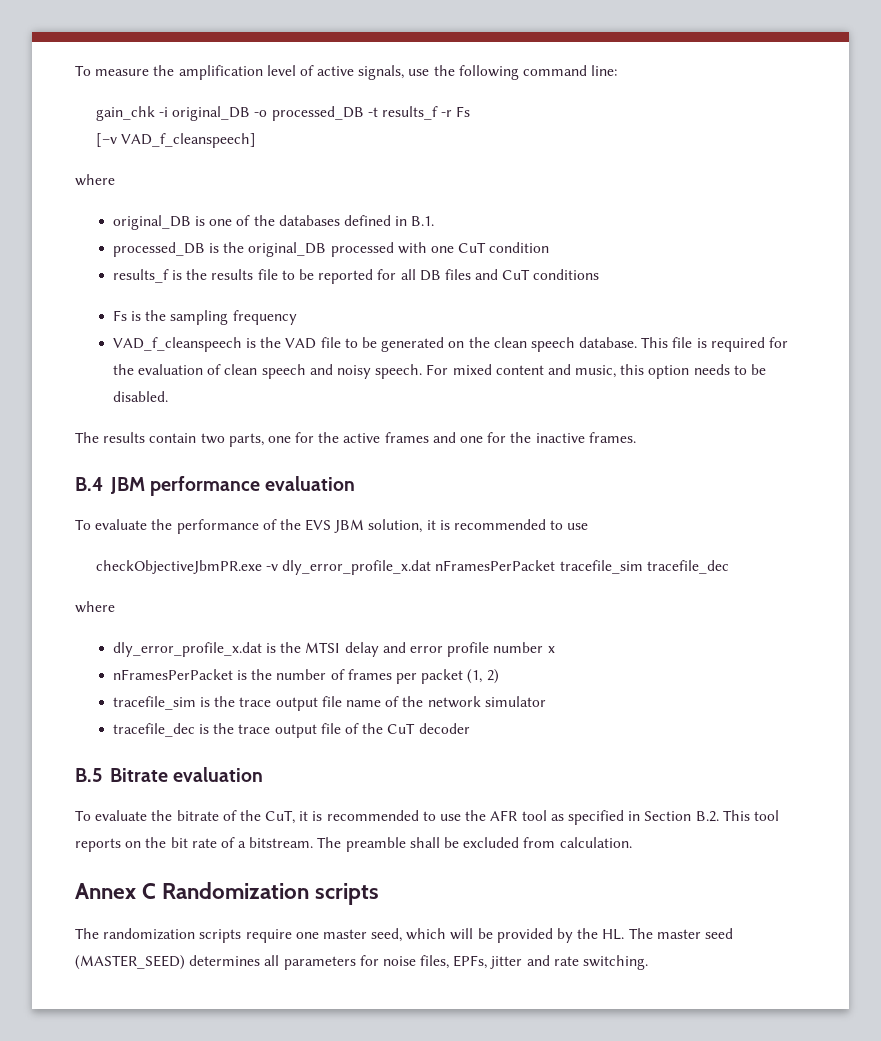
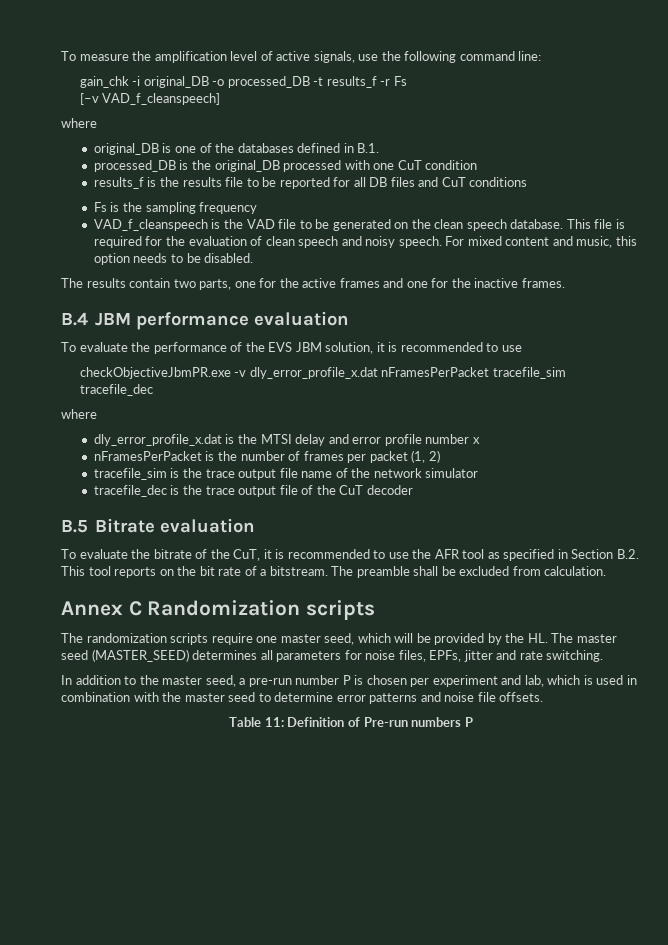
+ In addition to the master seed, a pre-run number P is chosen per experiment and lab, which is used in combination with the master seed to determine error patterns and noise file offsets.
+ Table 11: Definition of Pre-run numbers P

